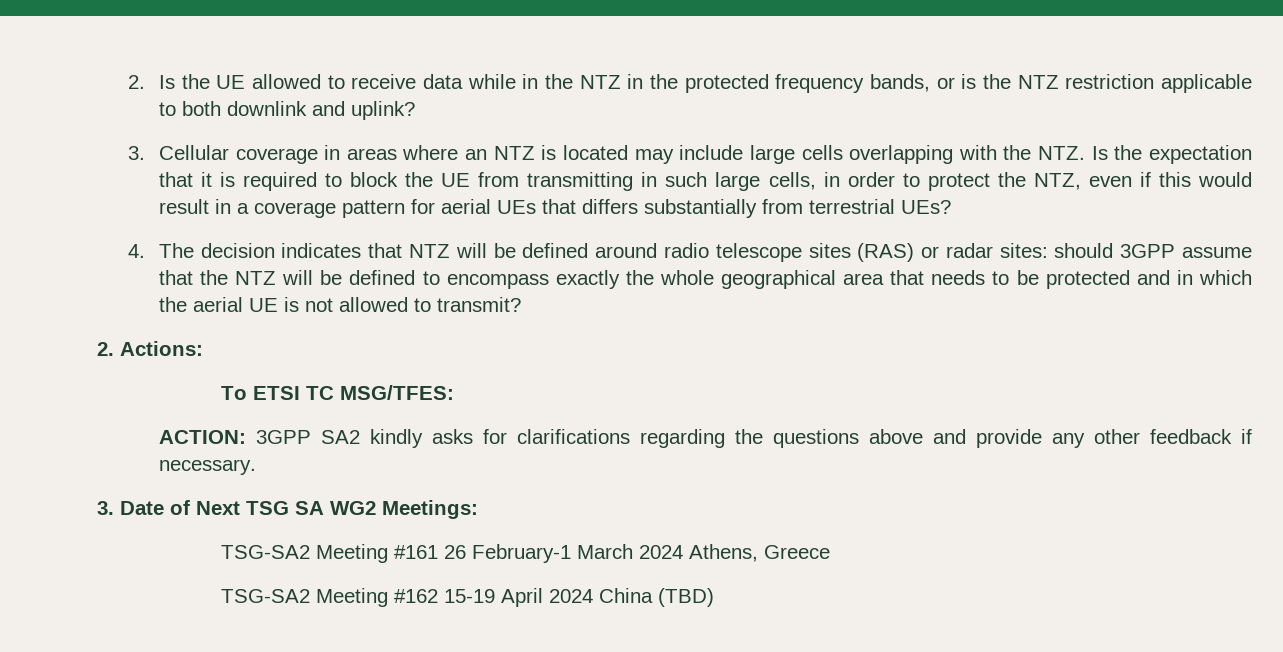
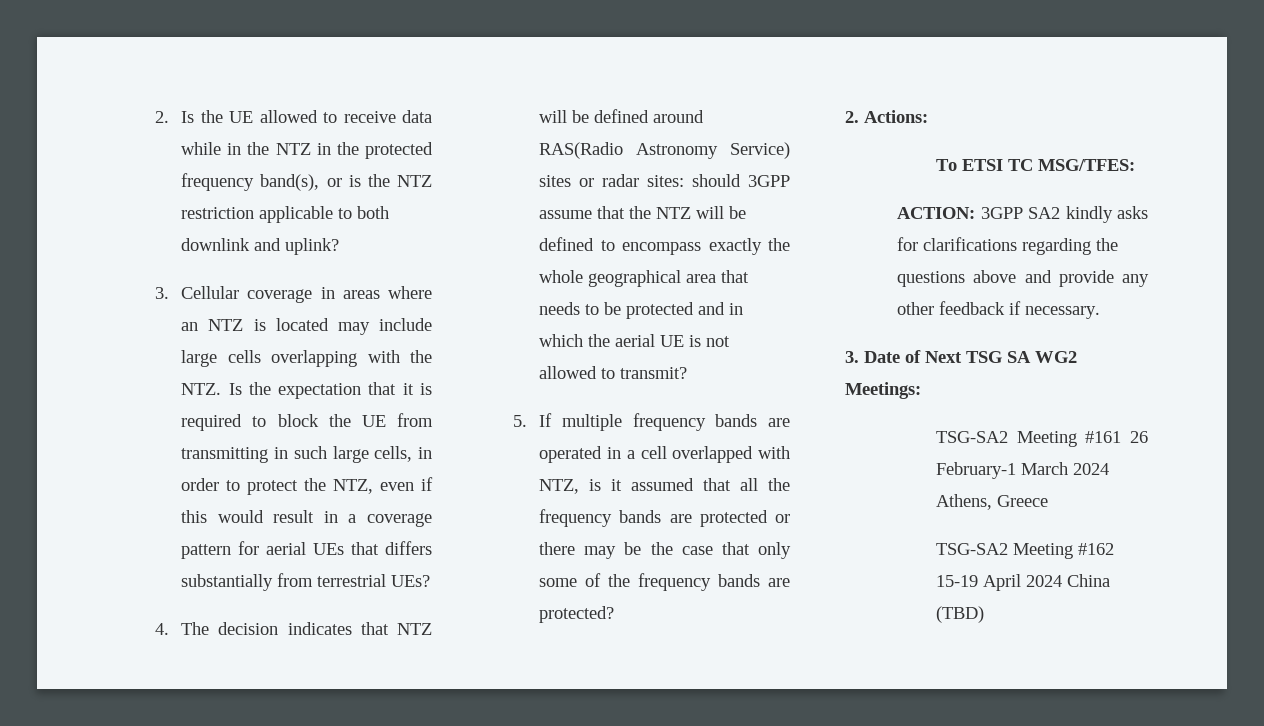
- 2. Is the UE allowed to receive data while in the NTZ in the protected frequency bands, or is the NTZ restriction applicable to both downlink and uplink?
+ 2. Is the UE allowed to receive data while in the NTZ in the protected frequency band(s), or is the NTZ restriction applicable to both downlink and uplink?
- 4. The decision indicates that NTZ will be defined around radio telescope sites (RAS) or radar sites: should 3GPP assume that the NTZ will be defined to encompass exactly the whole geographical area that needs to be protected and in which the aerial UE is not allowed to transmit?
+ 4. The decision indicates that NTZ will be defined around RAS(Radio Astronomy Service) sites or radar sites: should 3GPP assume that the NTZ will be defined to encompass exactly the whole geographical area that needs to be protected and in which the aerial UE is not allowed to transmit?
+ 5. If multiple frequency bands are operated in a cell overlapped with NTZ, is it assumed that all the frequency bands are protected or there may be the case that only some of the frequency bands are protected?

